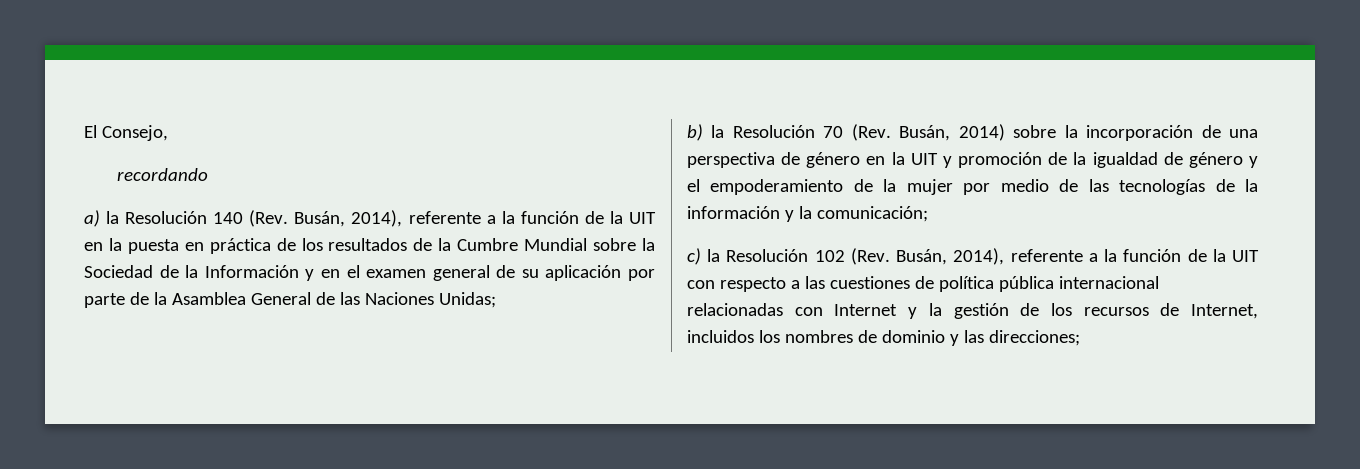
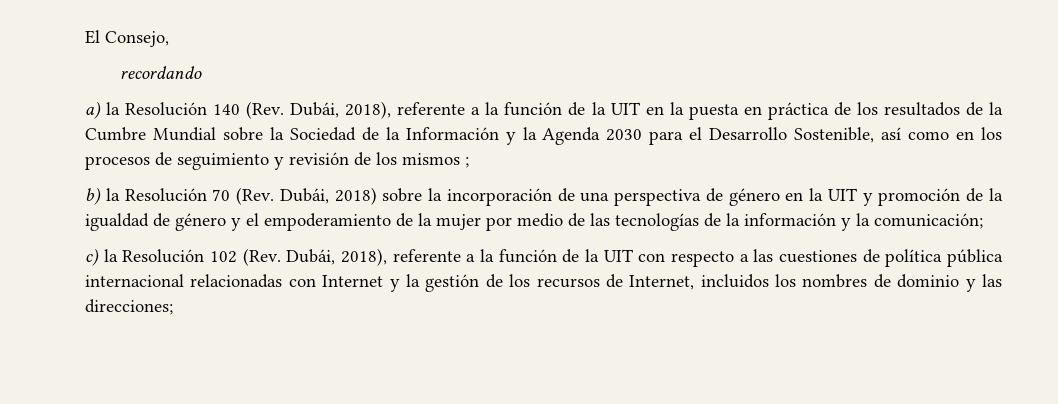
- a) la Resolución 140 (Rev. Busán, 2014), referente a la función de la UIT en la puesta en práctica de los resultados de la Cumbre Mundial sobre la Sociedad de la Información y en el examen general de su aplicación por parte de la Asamblea General de las Naciones Unidas;
+ a) la Resolución 140 (Rev. Dubái, 2018), referente a la función de la UIT en la puesta en práctica de los resultados de la Cumbre Mundial sobre la Sociedad de la Información y la Agenda 2030 para el Desarrollo Sostenible, así como en los procesos de seguimiento y revisión de los mismos ;
- b) la Resolución 70 (Rev. Busán, 2014) sobre la incorporación de una perspectiva de género en la UIT y promoción de la igualdad de género y el empoderamiento de la mujer por medio de las tecnologías de la información y la comunicación;
+ b) la Resolución 70 (Rev. Dubái, 2018) sobre la incorporación de una perspectiva de género en la UIT y promoción de la igualdad de género y el empoderamiento de la mujer por medio de las tecnologías de la información y la comunicación;
- c) la Resolución 102 (Rev. Busán, 2014), referente a la función de la UIT con respecto a las cuestiones de política pública internacional relacionadas con Internet y la gestión de los recursos de Internet, incluidos los nombres de dominio y las direcciones;
+ c) la Resolución 102 (Rev. Dubái, 2018), referente a la función de la UIT con respecto a las cuestiones de política pública internacional relacionadas con Internet y la gestión de los recursos de Internet, incluidos los nombres de dominio y las direcciones;

